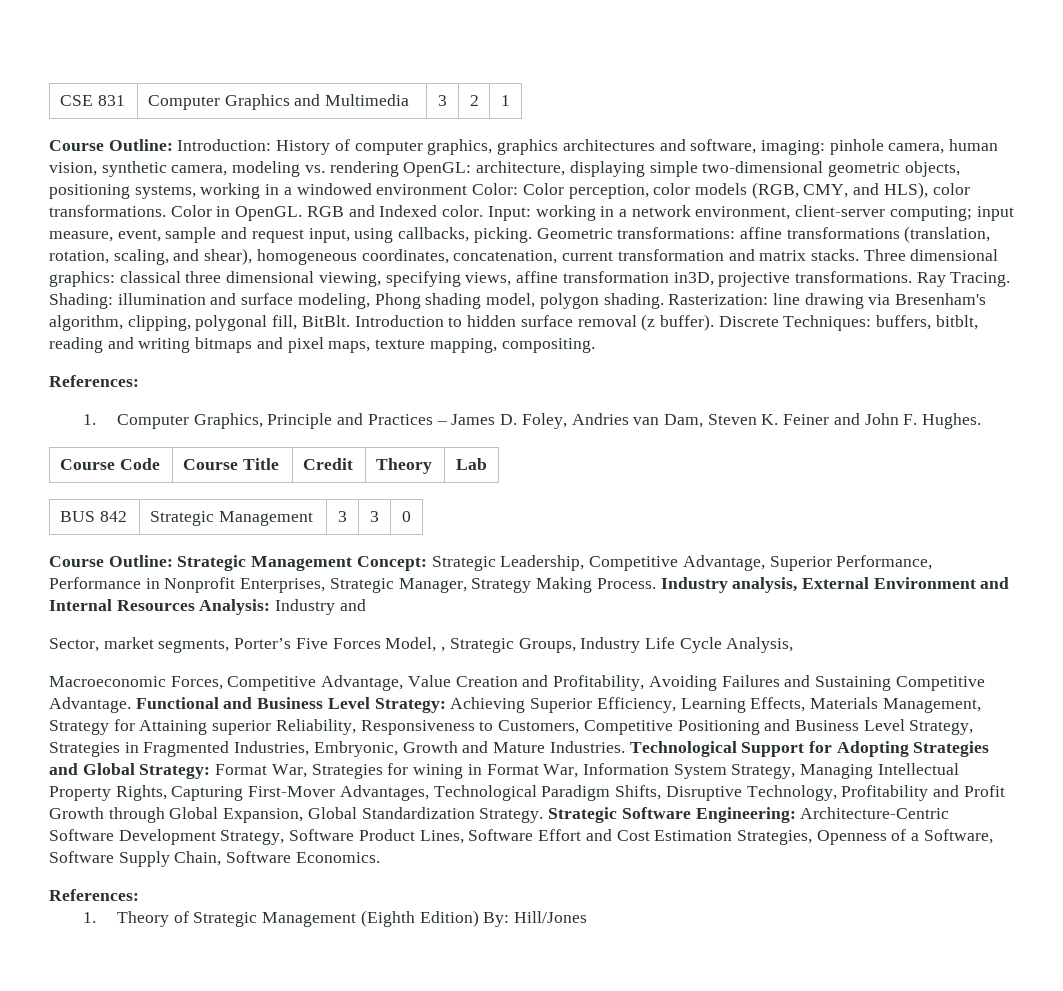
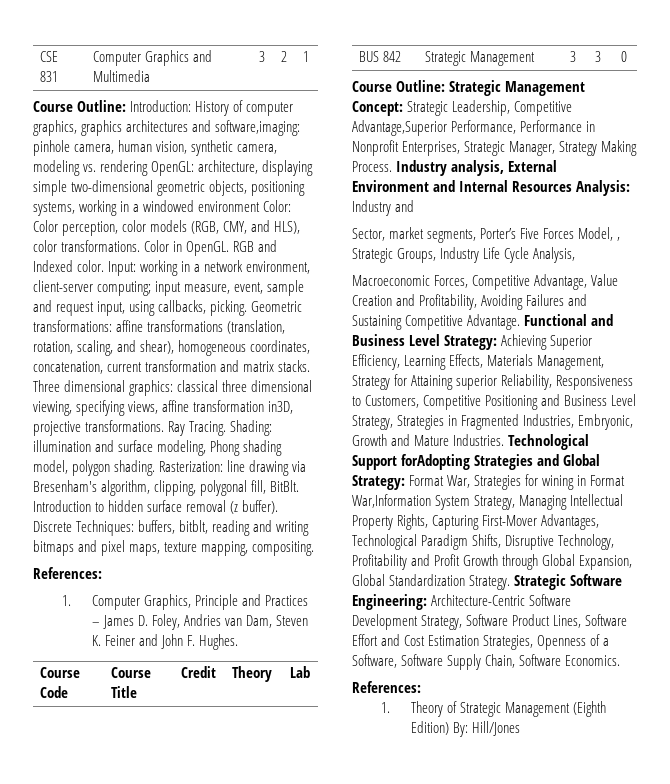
- Course Outline: Introduction: History of computer graphics, graphics architectures and software, imaging: pinhole camera, human vision, synthetic camera, modeling vs. rendering OpenGL: architecture, displaying simple two-dimensional geometric objects, positioning systems, working in a windowed environment Color: Color perception, color models (RGB, CMY, and HLS), color transformations.
+ Course Outline: Introduction: History of computer graphics, graphics architectures and software,imaging: pinhole camera, human vision, synthetic camera, modeling vs. rendering OpenGL: architecture, displaying simple two-dimensional geometric objects, positioning systems, working in a windowed environment Color: Color perception, color models (RGB, CMY, and HLS), color transformations.
- Course Outline: Strategic Management Concept: Strategic Leadership, Competitive Advantage, Superior Performance, Performance in Nonprofit Enterprises, Strategic Manager, Strategy Making Process.
+ Course Outline: Strategic Management Concept: Strategic Leadership, Competitive Advantage,Superior Performance, Performance in Nonprofit Enterprises, Strategic Manager, Strategy Making Process.
- Technological Support for Adopting Strategies and Global Strategy: Format War, Strategies for wining in Format War, Information System Strategy, Managing Intellectual Property Rights, Capturing First-Mover Advantages, Technological Paradigm Shifts, Disruptive Technology, Profitability and Profit Growth through Global Expansion, Global Standardization Strategy.
+ Technological Support forAdopting Strategies and Global Strategy: Format War, Strategies for wining in Format War,Information System Strategy, Managing Intellectual Property Rights, Capturing First-Mover Advantages, Technological Paradigm Shifts, Disruptive Technology, Profitability and Profit Growth through Global Expansion, Global Standardization Strategy.

